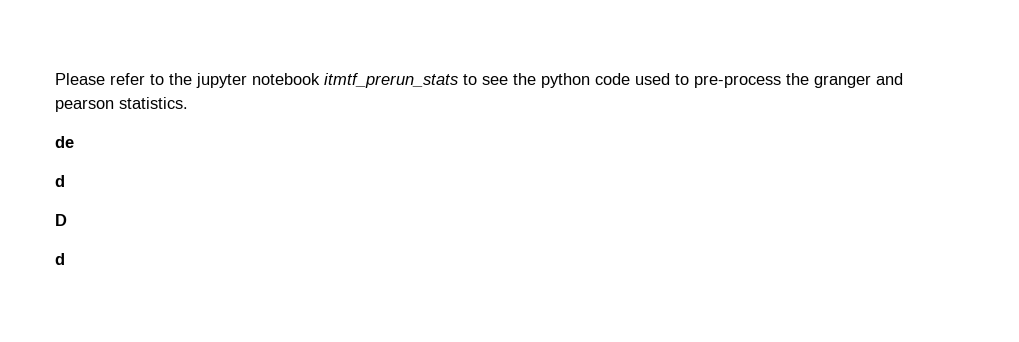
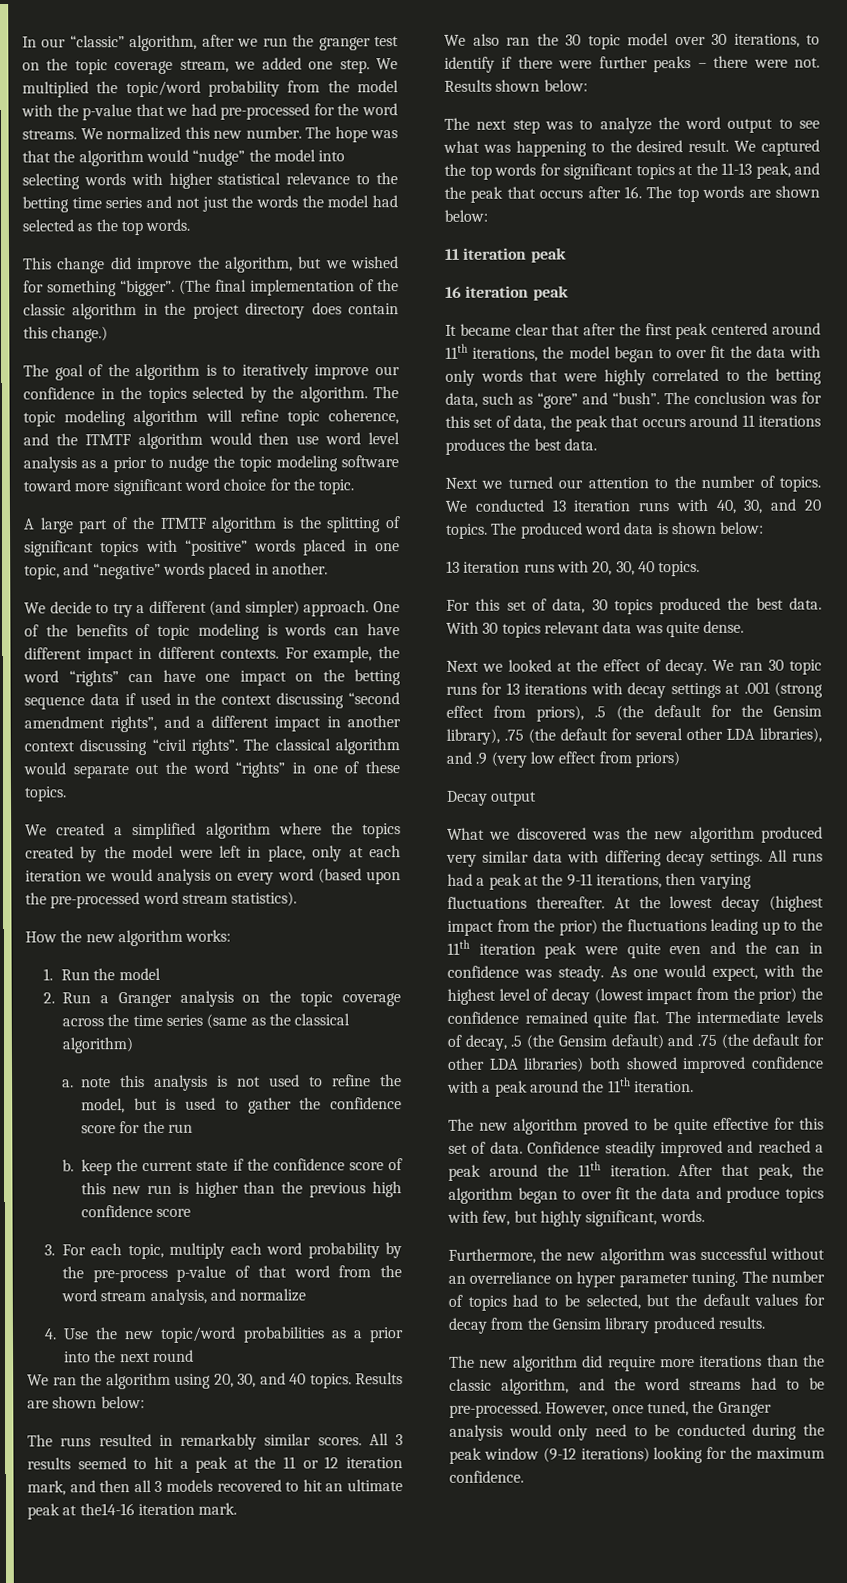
- Please refer to the jupyter notebook itmtf_prerun_stats to see the python code used to pre-process the granger and pearson statistics.
- de
- d
- D
- d
+ In our “classic” algorithm, after we run the granger test on the topic coverage stream, we added one step. We multiplied the topic/word probability from the model with the p-value that we had pre-processed for the word streams. We normalized this new number. The hope was that the algorithm would “nudge” the model into selecting words with higher statistical relevance to the betting time series and not just the words the model had selected as the top words.
+ This change did improve the algorithm, but we wished for something “bigger”. (The final implementation of the classic algorithm in the project directory does contain this change.)
+ The goal of the algorithm is to iteratively improve our confidence in the topics selected by the algorithm. The topic modeling algorithm will refine topic coherence, and the ITMTF algorithm would then use word level analysis as a prior to nudge the topic modeling software toward more significant word choice for the topic.
+ A large part of the ITMTF algorithm is the splitting of significant topics with “positive” words placed in one topic, and “negative” words placed in another.
+ We decide to try a different (and simpler) approach. One of the benefits of topic modeling is words can have different impact in different contexts. For example, the word “rights” can have one impact on the betting sequence data if used in the context discussing “second amendment rights”, and a different impact in another context discussing “civil rights”. The classical algorithm would separate out the word “rights” in one of these topics.
+ We created a simplified algorithm where the topics created by the model were left in place, only at each iteration we would analysis on every word (based upon the pre-processed word stream statistics).
+ How the new algorithm works:
+ 1. Run the model
+ 2. Run a Granger analysis on the topic coverage across the time series (same as the classical algorithm)
+ a. note this analysis is not used to refine the model, but is used to gather the confidence score for the run
+ b. keep the current state if the confidence score of this new run is higher than the previous high confidence score
+ 3. For each topic, multiply each word probability by the pre-process p-value of that word from the word stream analysis, and normalize
+ 4. Use the new topic/word probabilities as a prior into the next round
+ We ran the algorithm using 20, 30, and 40 topics. Results are shown below:
+ The runs resulted in remarkably similar scores. All 3 results seemed to hit a peak at the 11 or 12 iteration mark, and then all 3 models recovered to hit an ultimate peak at the14-16 iteration mark.
+ We also ran the 30 topic model over 30 iterations, to identify if there were further peaks – there were not. Results shown below:
+ The next step was to analyze the word output to see what was happening to the desired result. We captured the top words for significant topics at the 11-13 peak, and the peak that occurs after 16. The top words are shown below:
+ 11 iteration peak
+ 16 iteration peak
+ It became clear that after the first peak centered around 11th iterations, the model began to over fit the data with only words that were highly correlated to the betting data, such as “gore” and “bush”. The conclusion was for this set of data, the peak that occurs around 11 iterations produces the best data.
+ Next we turned our attention to the number of topics. We conducted 13 iteration runs with 40, 30, and 20 topics. The produced word data is shown below:
+ 13 iteration runs with 20, 30, 40 topics.
+ For this set of data, 30 topics produced the best data. With 30 topics relevant data was quite dense.
+ Next we looked at the effect of decay. We ran 30 topic runs for 13 iterations with decay settings at .001 (strong effect from priors), .5 (the default for the Gensim library), .75 (the default for several other LDA libraries), and .9 (very low effect from priors)
+ Decay output
+ What we discovered was the new algorithm produced very similar data with differing decay settings. All runs had a peak at the 9-11 iterations, then varying fluctuations thereafter. At the lowest decay (highest impact from the prior) the fluctuations leading up to the 11th iteration peak were quite even and the can in confidence was steady. As one would expect, with the highest level of decay (lowest impact from the prior) the confidence remained quite flat. The intermediate levels of decay, .5 (the Gensim default) and .75 (the default for other LDA libraries) both showed improved confidence with a peak around the 11th iteration.
+ The new algorithm proved to be quite effective for this set of data. Confidence steadily improved and reached a peak around the 11th iteration. After that peak, the algorithm began to over fit the data and produce topics with few, but highly significant, words.
+ Furthermore, the new algorithm was successful without an overreliance on hyper parameter tuning. The number of topics had to be selected, but the default values for decay from the Gensim library produced results.
+ The new algorithm did require more iterations than the classic algorithm, and the word streams had to be pre-processed. However, once tuned, the Granger analysis would only need to be conducted during the peak window (9-12 iterations) looking for the maximum confidence.

